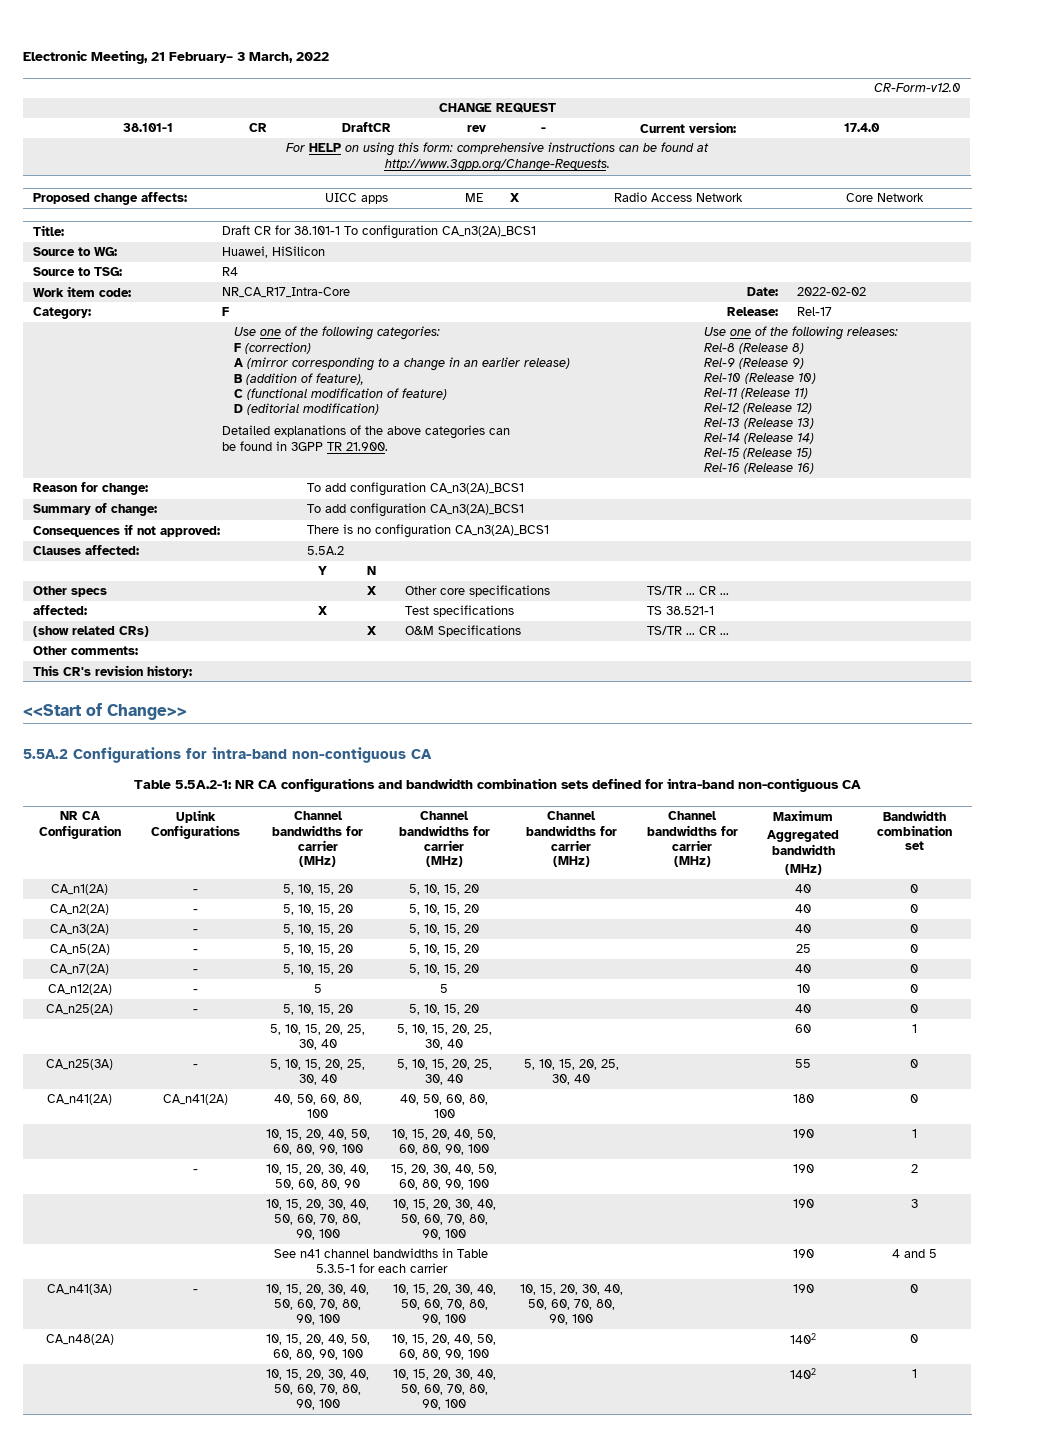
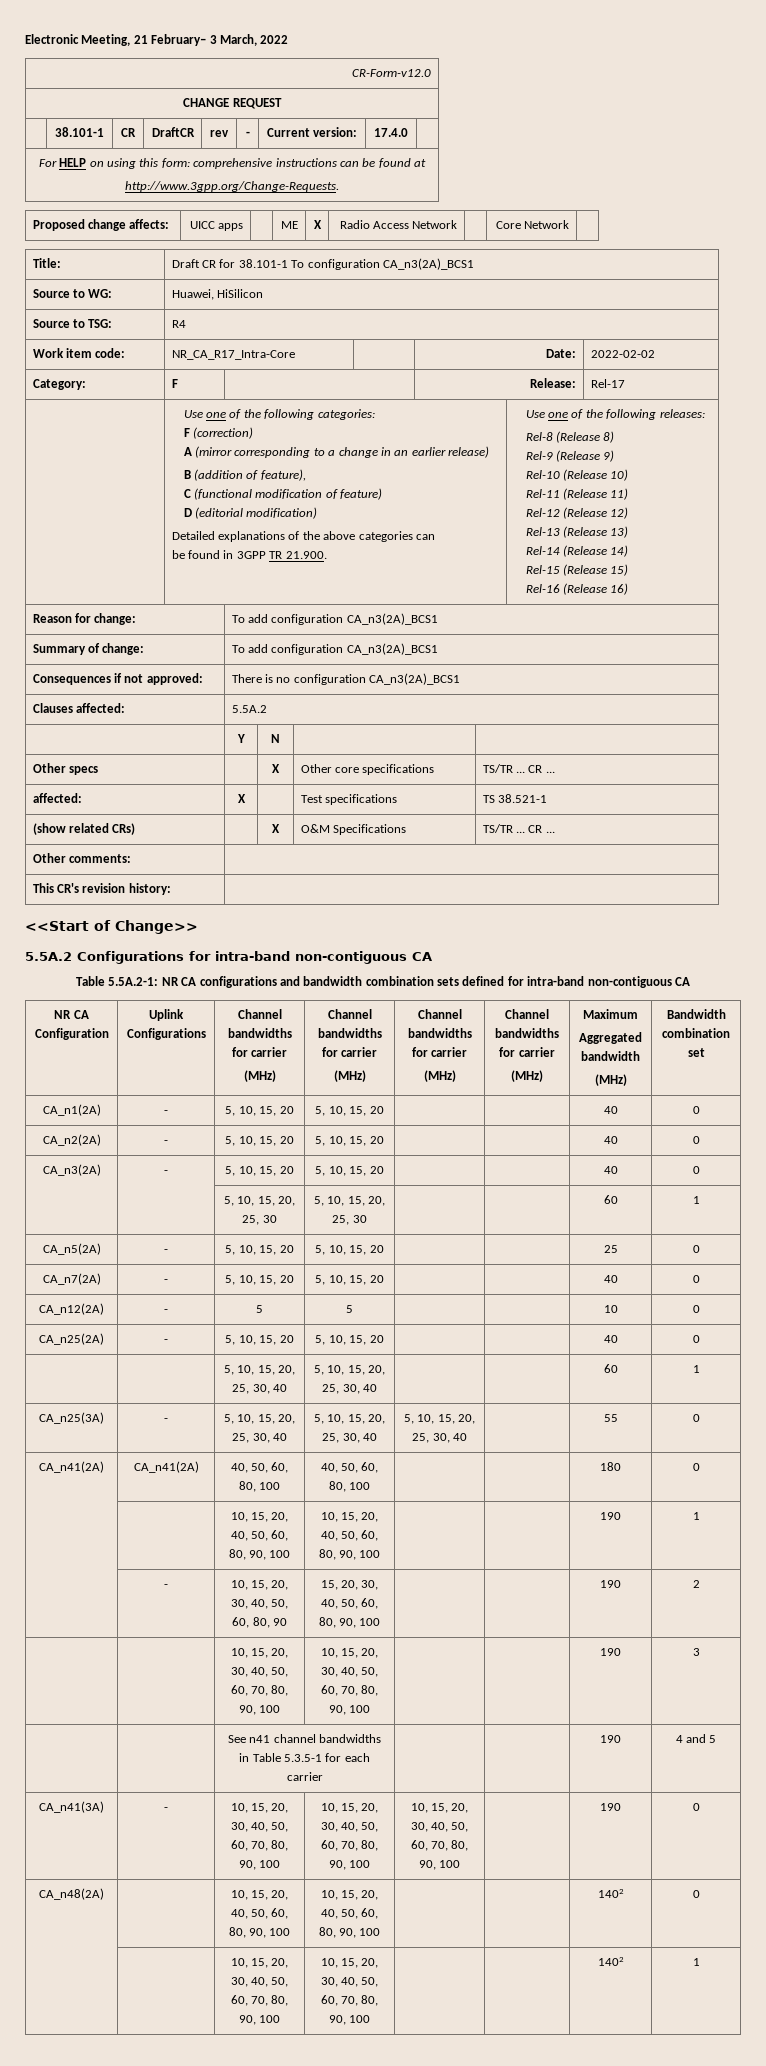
+ | | 5, 10, 15, 20, 25, 30 | 5, 10, 15, 20, 25, 30 | | | 60 | 1

